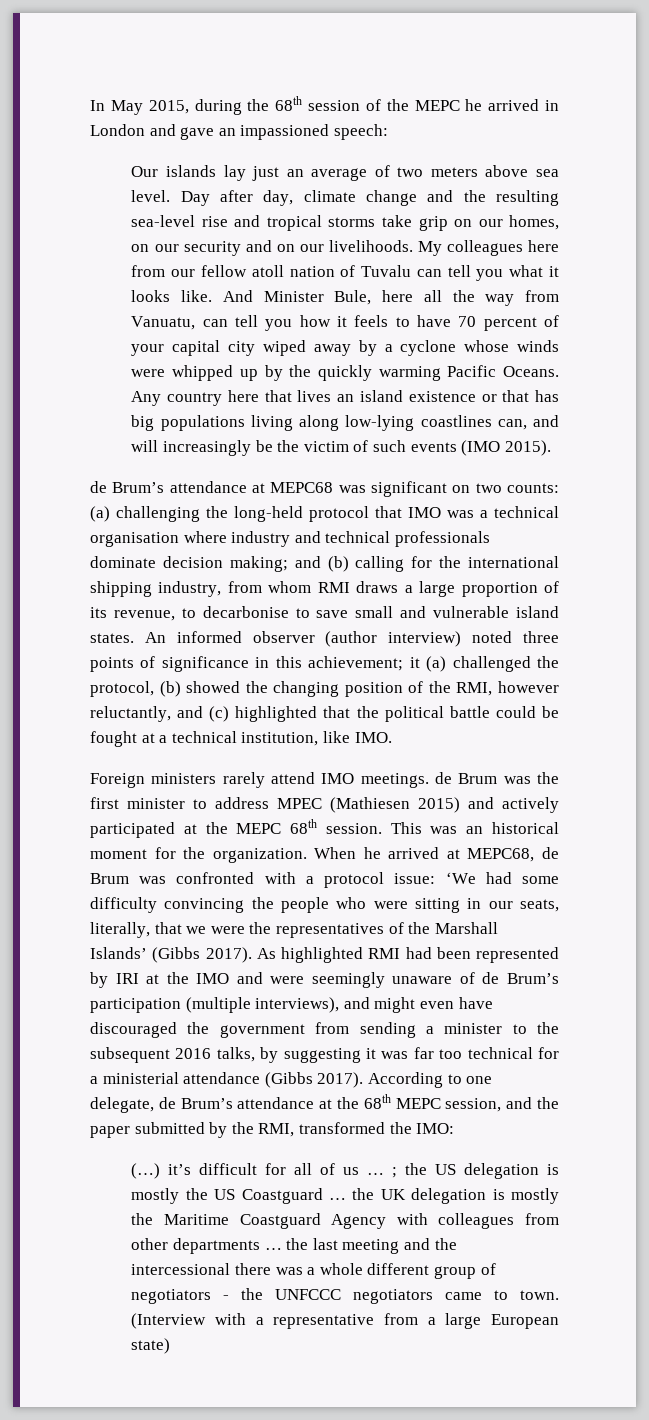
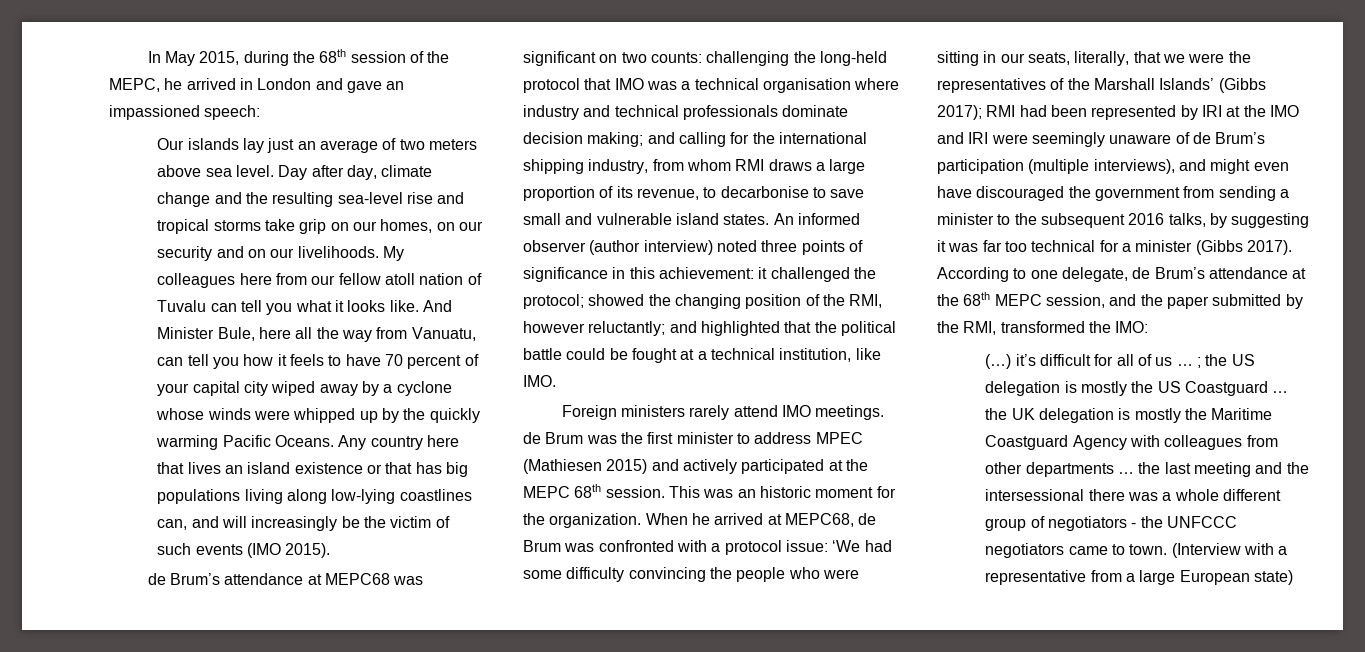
- In May 2015, during the 68th session of the MEPC he arrived in London and gave an impassioned speech:
+ In May 2015, during the 68th session of the MEPC, he arrived in London and gave an impassioned speech:
- de Brum’s attendance at MEPC68 was significant on two counts: (a) challenging the long-held protocol that IMO was a technical organisation where industry and technical professionals dominate decision making; and (b) calling for the international shipping industry, from whom RMI draws a large proportion of its revenue, to decarbonise to save small and vulnerable island states.
+ de Brum’s attendance at MEPC68 was significant on two counts: challenging the long-held protocol that IMO was a technical organisation where industry and technical professionals dominate decision making; and calling for the international shipping industry, from whom RMI draws a large proportion of its revenue, to decarbonise to save small and vulnerable island states.
- An informed observer (author interview) noted three points of significance in this achievement; it (a) challenged the protocol, (b) showed the changing position of the RMI, however reluctantly, and (c) highlighted that the political battle could be fought at a technical institution, like IMO.
+ An informed observer (author interview) noted three points of significance in this achievement: it challenged the protocol; showed the changing position of the RMI, however reluctantly; and highlighted that the political battle could be fought at a technical institution, like IMO.
- This was an historical moment for the organization.
+ This was an historic moment for the organization.
- ‘We had some difficulty convincing the people who were sitting in our seats, literally, that we were the representatives of the Marshall Islands’ (Gibbs 2017). As highlighted RMI had been represented by IRI at the IMO and were seemingly unaware of de Brum’s participation (multiple interviews), and might even have discouraged the government from sending a minister to the subsequent 2016 talks, by suggesting it was far too technical for a ministerial attendance (Gibbs 2017).
+ ‘We had some difficulty convincing the people who were sitting in our seats, literally, that we were the representatives of the Marshall Islands’ (Gibbs 2017); RMI had been represented by IRI at the IMO and IRI were seemingly unaware of de Brum’s participation (multiple interviews), and might even have discouraged the government from sending a minister to the subsequent 2016 talks, by suggesting it was far too technical for a minister (Gibbs 2017).
- (…) it’s difficult for all of us … ; the US delegation is mostly the US Coastguard … the UK delegation is mostly the Maritime Coastguard Agency with colleagues from other departments … the last meeting and the intercessional there was a whole different group of negotiators - the UNFCCC negotiators came to town.
+ (…) it’s difficult for all of us … ; the US delegation is mostly the US Coastguard … the UK delegation is mostly the Maritime Coastguard Agency with colleagues from other departments … the last meeting and the intersessional there was a whole different group of negotiators - the UNFCCC negotiators came to town.

